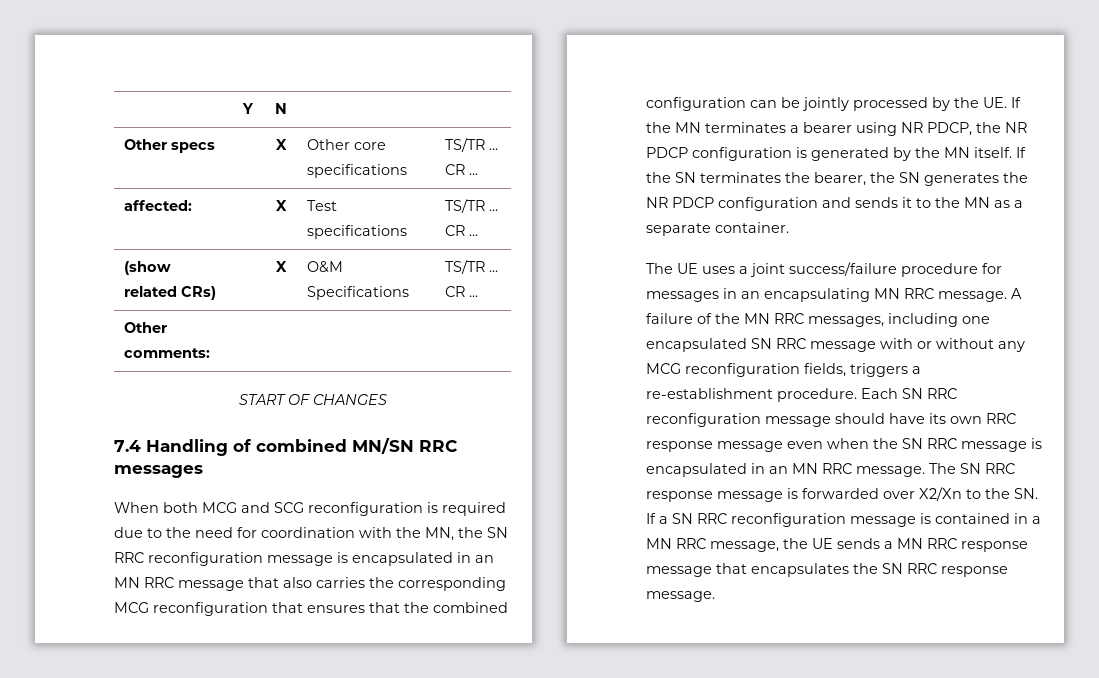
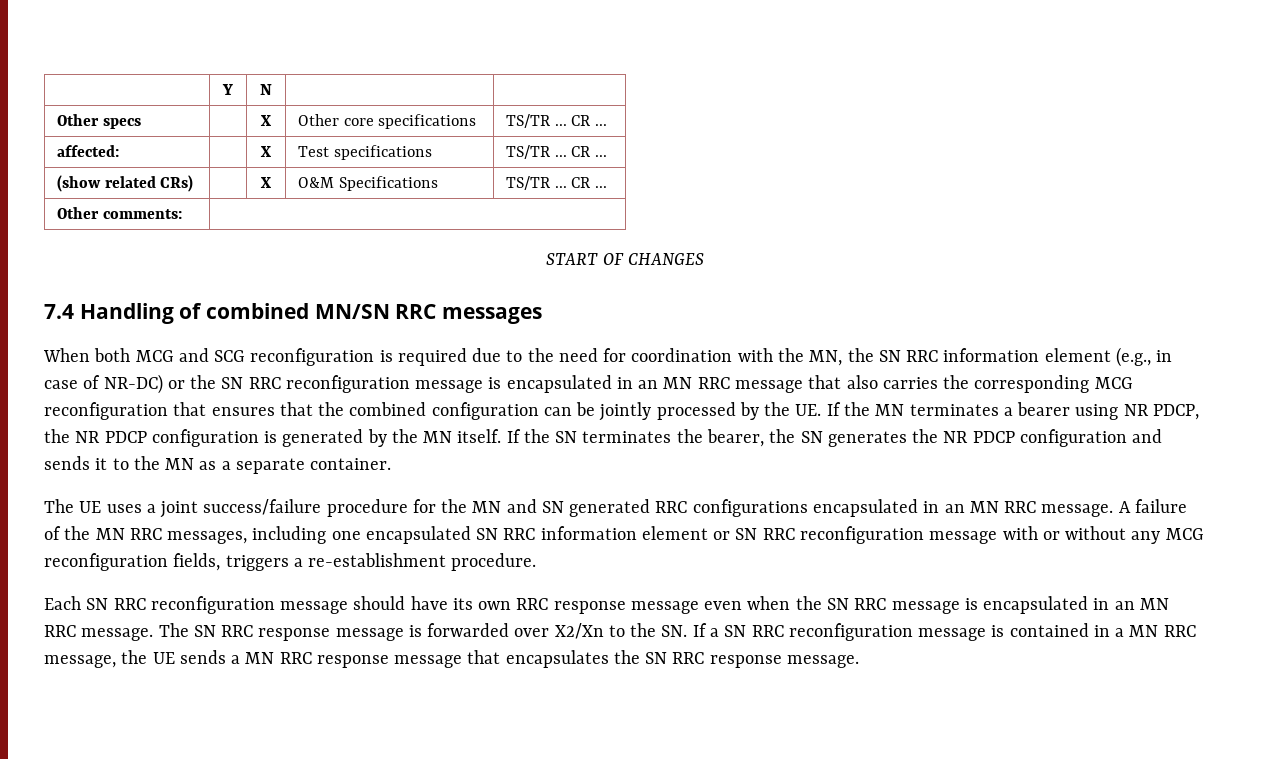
- When both MCG and SCG reconfiguration is required due to the need for coordination with the MN, the SN RRC reconfiguration message is encapsulated in an MN RRC message that also carries the corresponding MCG reconfiguration that ensures that the combined configuration can be jointly processed by the UE. If the MN terminates a bearer using NR PDCP, the NR PDCP configuration is generated by the MN itself.
+ When both MCG and SCG reconfiguration is required due to the need for coordination with the MN, the SN RRC information element (e.g., in case of NR-DC) or the SN RRC reconfiguration message is encapsulated in an MN RRC message that also carries the corresponding MCG reconfiguration that ensures that the combined configuration can be jointly processed by the UE. If the MN terminates a bearer using NR PDCP, the NR PDCP configuration is generated by the MN itself.
- The UE uses a joint success/failure procedure for messages in an encapsulating MN RRC message.
+ The UE uses a joint success/failure procedure for the MN and SN generated RRC configurations encapsulated in an MN RRC message.
- A failure of the MN RRC messages, including one encapsulated SN RRC message with or without any MCG reconfiguration fields, triggers a re-establishment procedure. Each SN RRC reconfiguration message should have its own RRC response message even when the SN RRC message is encapsulated in an MN RRC message.
+ A failure of the MN RRC messages, including one encapsulated SN RRC information element or SN RRC reconfiguration message with or without any MCG reconfiguration fields, triggers a re-establishment procedure.
+ Each SN RRC reconfiguration message should have its own RRC response message even when the SN RRC message is encapsulated in an MN RRC message.

